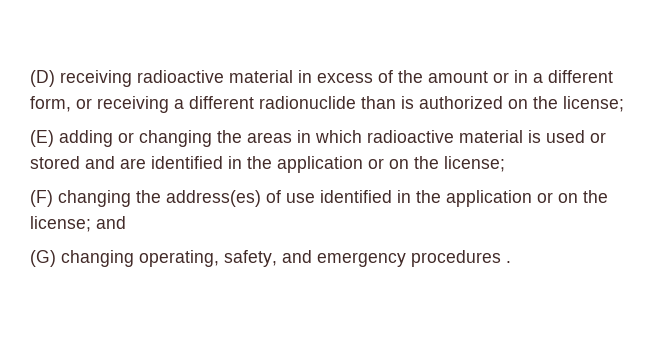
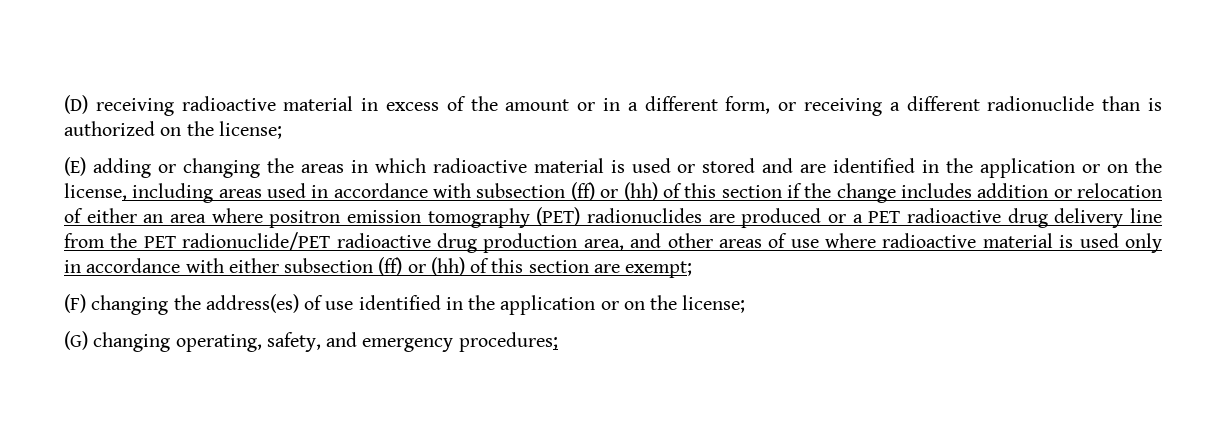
- (E) adding or changing the areas in which radioactive material is used or stored and are identified in the application or on the license;
+ (E) adding or changing the areas in which radioactive material is used or stored and are identified in the application or on the license, including areas used in accordance with subsection (ff) or (hh) of this section if the change includes addition or relocation of either an area where positron emission tomography (PET) radionuclides are produced or a PET radioactive drug delivery line from the PET radionuclide/PET radioactive drug production area, and other areas of use where radioactive material is used only in accordance with either subsection (ff) or (hh) of this section are exempt;
- (F) changing the address(es) of use identified in the application or on the license; and
+ (F) changing the address(es) of use identified in the application or on the license;
- (G) changing operating, safety, and emergency procedures .
+ (G) changing operating, safety, and emergency procedures;

